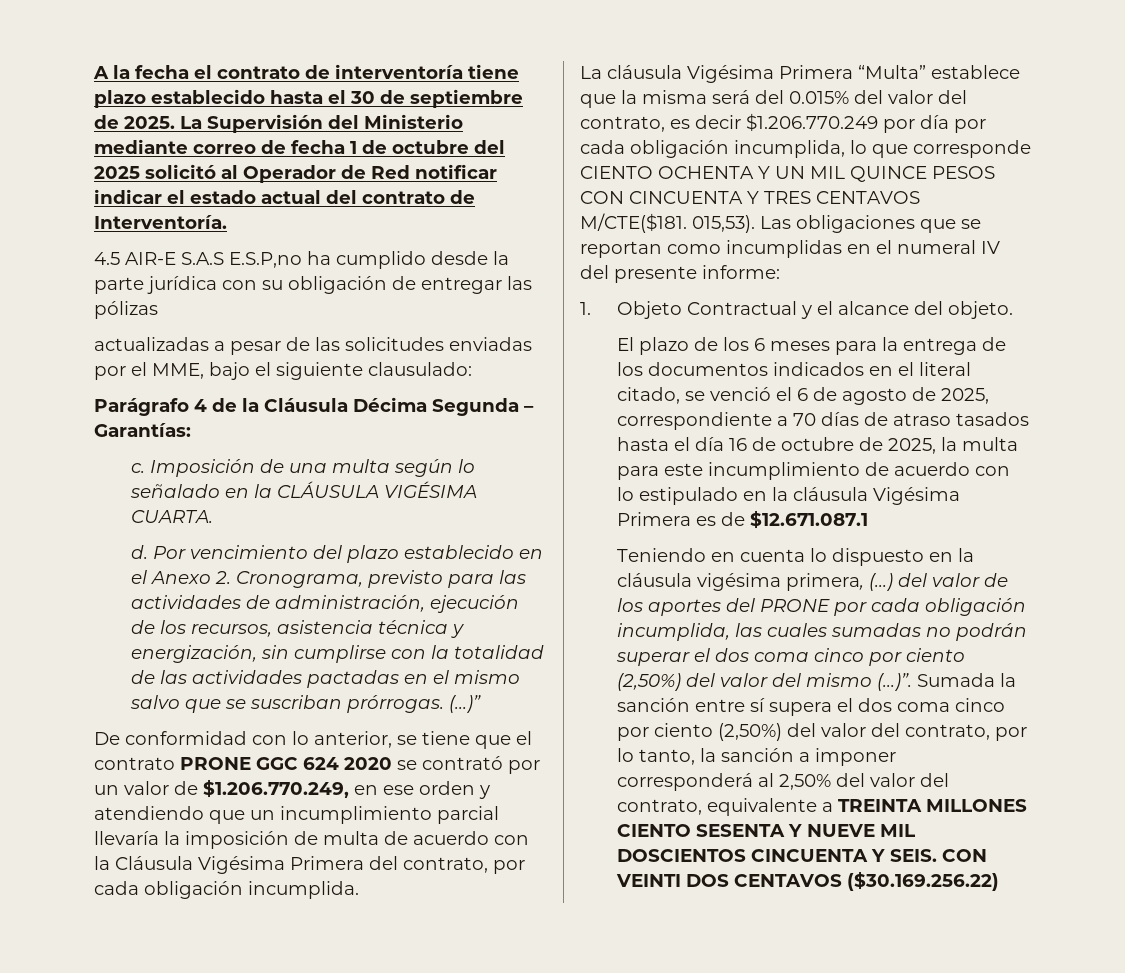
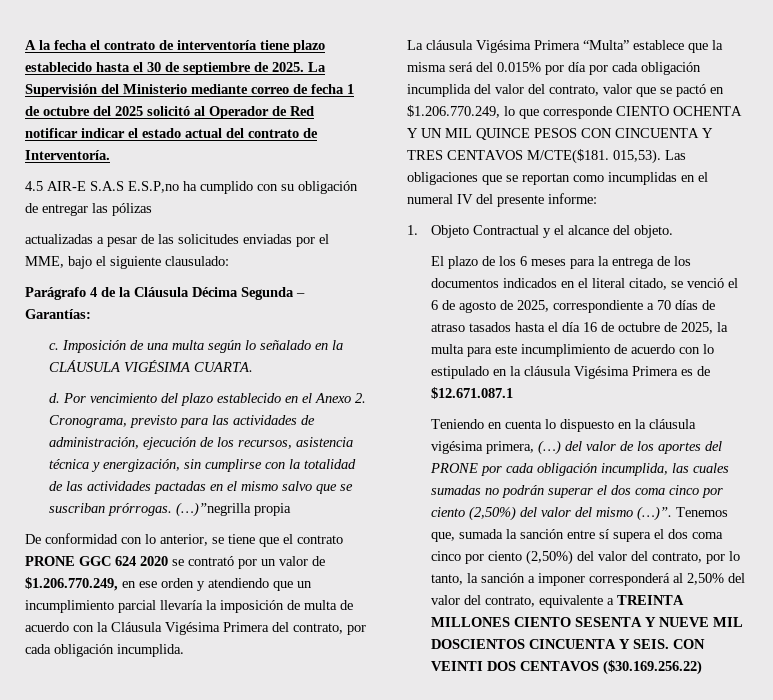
- 4.5 AIR-E S.A.S E.S.P,no ha cumplido desde la parte jurídica con su obligación de entregar las pólizas
+ 4.5 AIR-E S.A.S E.S.P,no ha cumplido con su obligación de entregar las pólizas
- (…)”
+ (…)”negrilla propia
- La cláusula Vigésima Primera “Multa” establece que la misma será del 0.015% del valor del contrato, es decir $1.206.770.249 por día por cada obligación incumplida, lo que corresponde CIENTO OCHENTA Y UN MIL QUINCE PESOS CON CINCUENTA Y TRES CENTAVOS M/CTE($181.
+ La cláusula Vigésima Primera “Multa” establece que la misma será del 0.015% por día por cada obligación incumplida del valor del contrato, valor que se pactó en $1.206.770.249, lo que corresponde CIENTO OCHENTA Y UN MIL QUINCE PESOS CON CINCUENTA Y TRES CENTAVOS M/CTE($181.
- Sumada la sanción entre sí supera el dos coma cinco por ciento (2,50%) del valor del contrato, por lo tanto, la sanción a imponer corresponderá al 2,50% del valor del contrato, equivalente a TREINTA MILLONES CIENTO SESENTA Y NUEVE MIL DOSCIENTOS CINCUENTA Y SEIS.
+ Tenemos que, sumada la sanción entre sí supera el dos coma cinco por ciento (2,50%) del valor del contrato, por lo tanto, la sanción a imponer corresponderá al 2,50% del valor del contrato, equivalente a TREINTA MILLONES CIENTO SESENTA Y NUEVE MIL DOSCIENTOS CINCUENTA Y SEIS.

